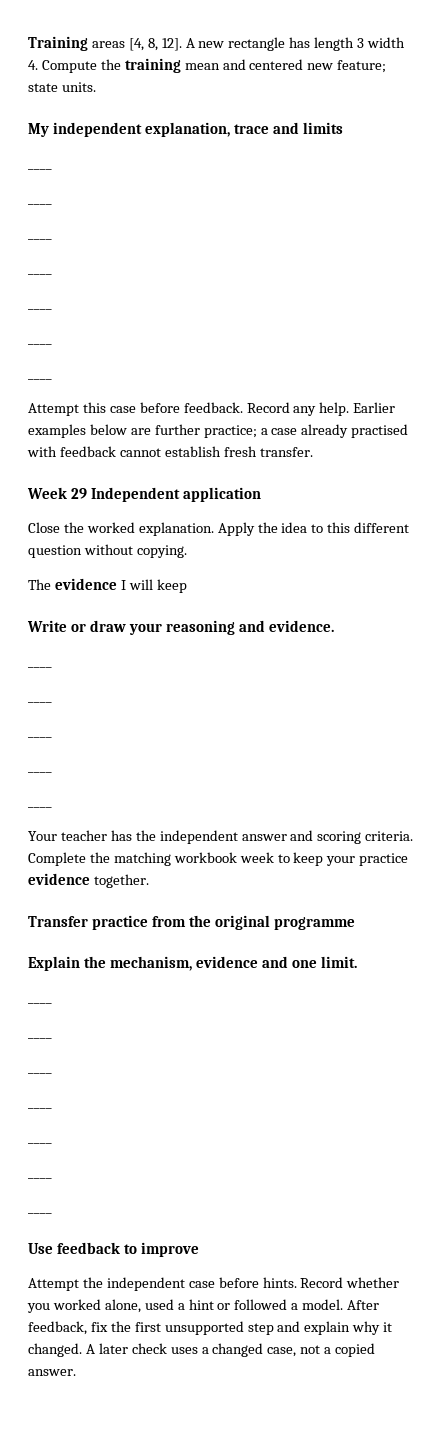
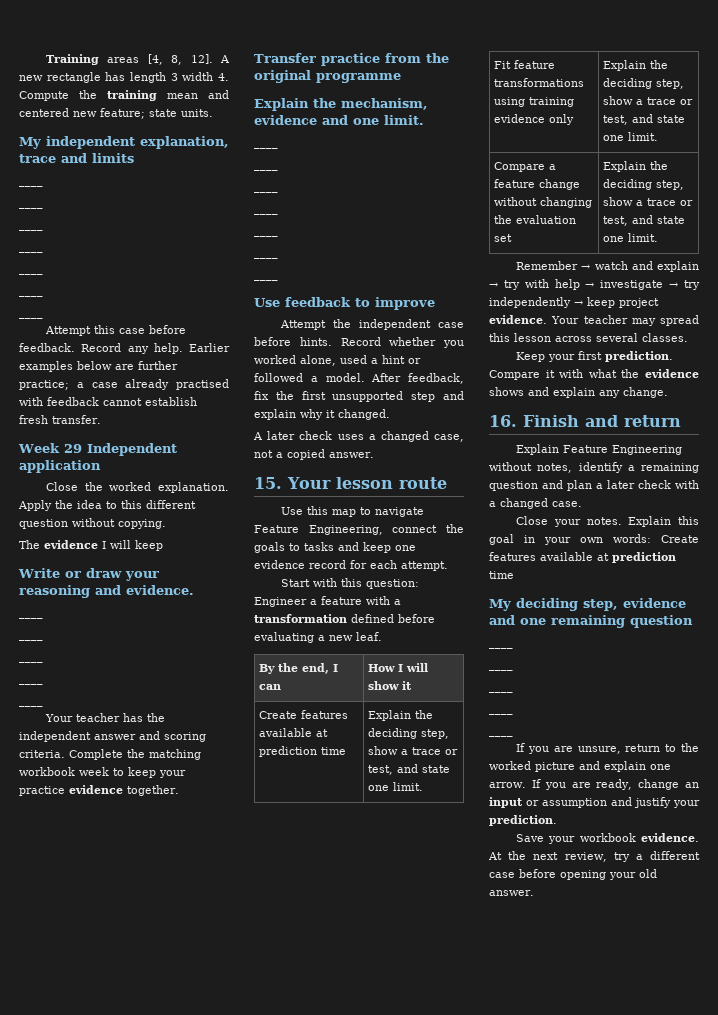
- After feedback, fix the first unsupported step and explain why it changed. A later check uses a changed case, not a copied answer.
+ After feedback, fix the first unsupported step and explain why it changed.
+ A later check uses a changed case, not a copied answer.
+ 15. Your lesson route
+ Use this map to navigate Feature Engineering, connect the goals to tasks and keep one evidence record for each attempt.
+ Start with this question: Engineer a feature with a transformation defined before evaluating a new leaf.
+ By the end, I can | How I will show it
+ Create features available at prediction time | Explain the deciding step, show a trace or test, and state one limit.
+ Fit feature transformations using training evidence only | Explain the deciding step, show a trace or test, and state one limit.
+ Compare a feature change without changing the evaluation set | Explain the deciding step, show a trace or test, and state one limit.
+ Remember → watch and explain → try with help → investigate → try independently → keep project evidence. Your teacher may spread this lesson across several classes.
+ Keep your first prediction. Compare it with what the evidence shows and explain any change.
+ 16. Finish and return
+ Explain Feature Engineering without notes, identify a remaining question and plan a later check with a changed case.
+ Close your notes. Explain this goal in your own words: Create features available at prediction time
+ My deciding step, evidence and one remaining question
+ ____
+ ____
+ ____
+ ____
+ ____
+ If you are unsure, return to the worked picture and explain one arrow. If you are ready, change an input or assumption and justify your prediction.
+ Save your workbook evidence. At the next review, try a different case before opening your old answer.

